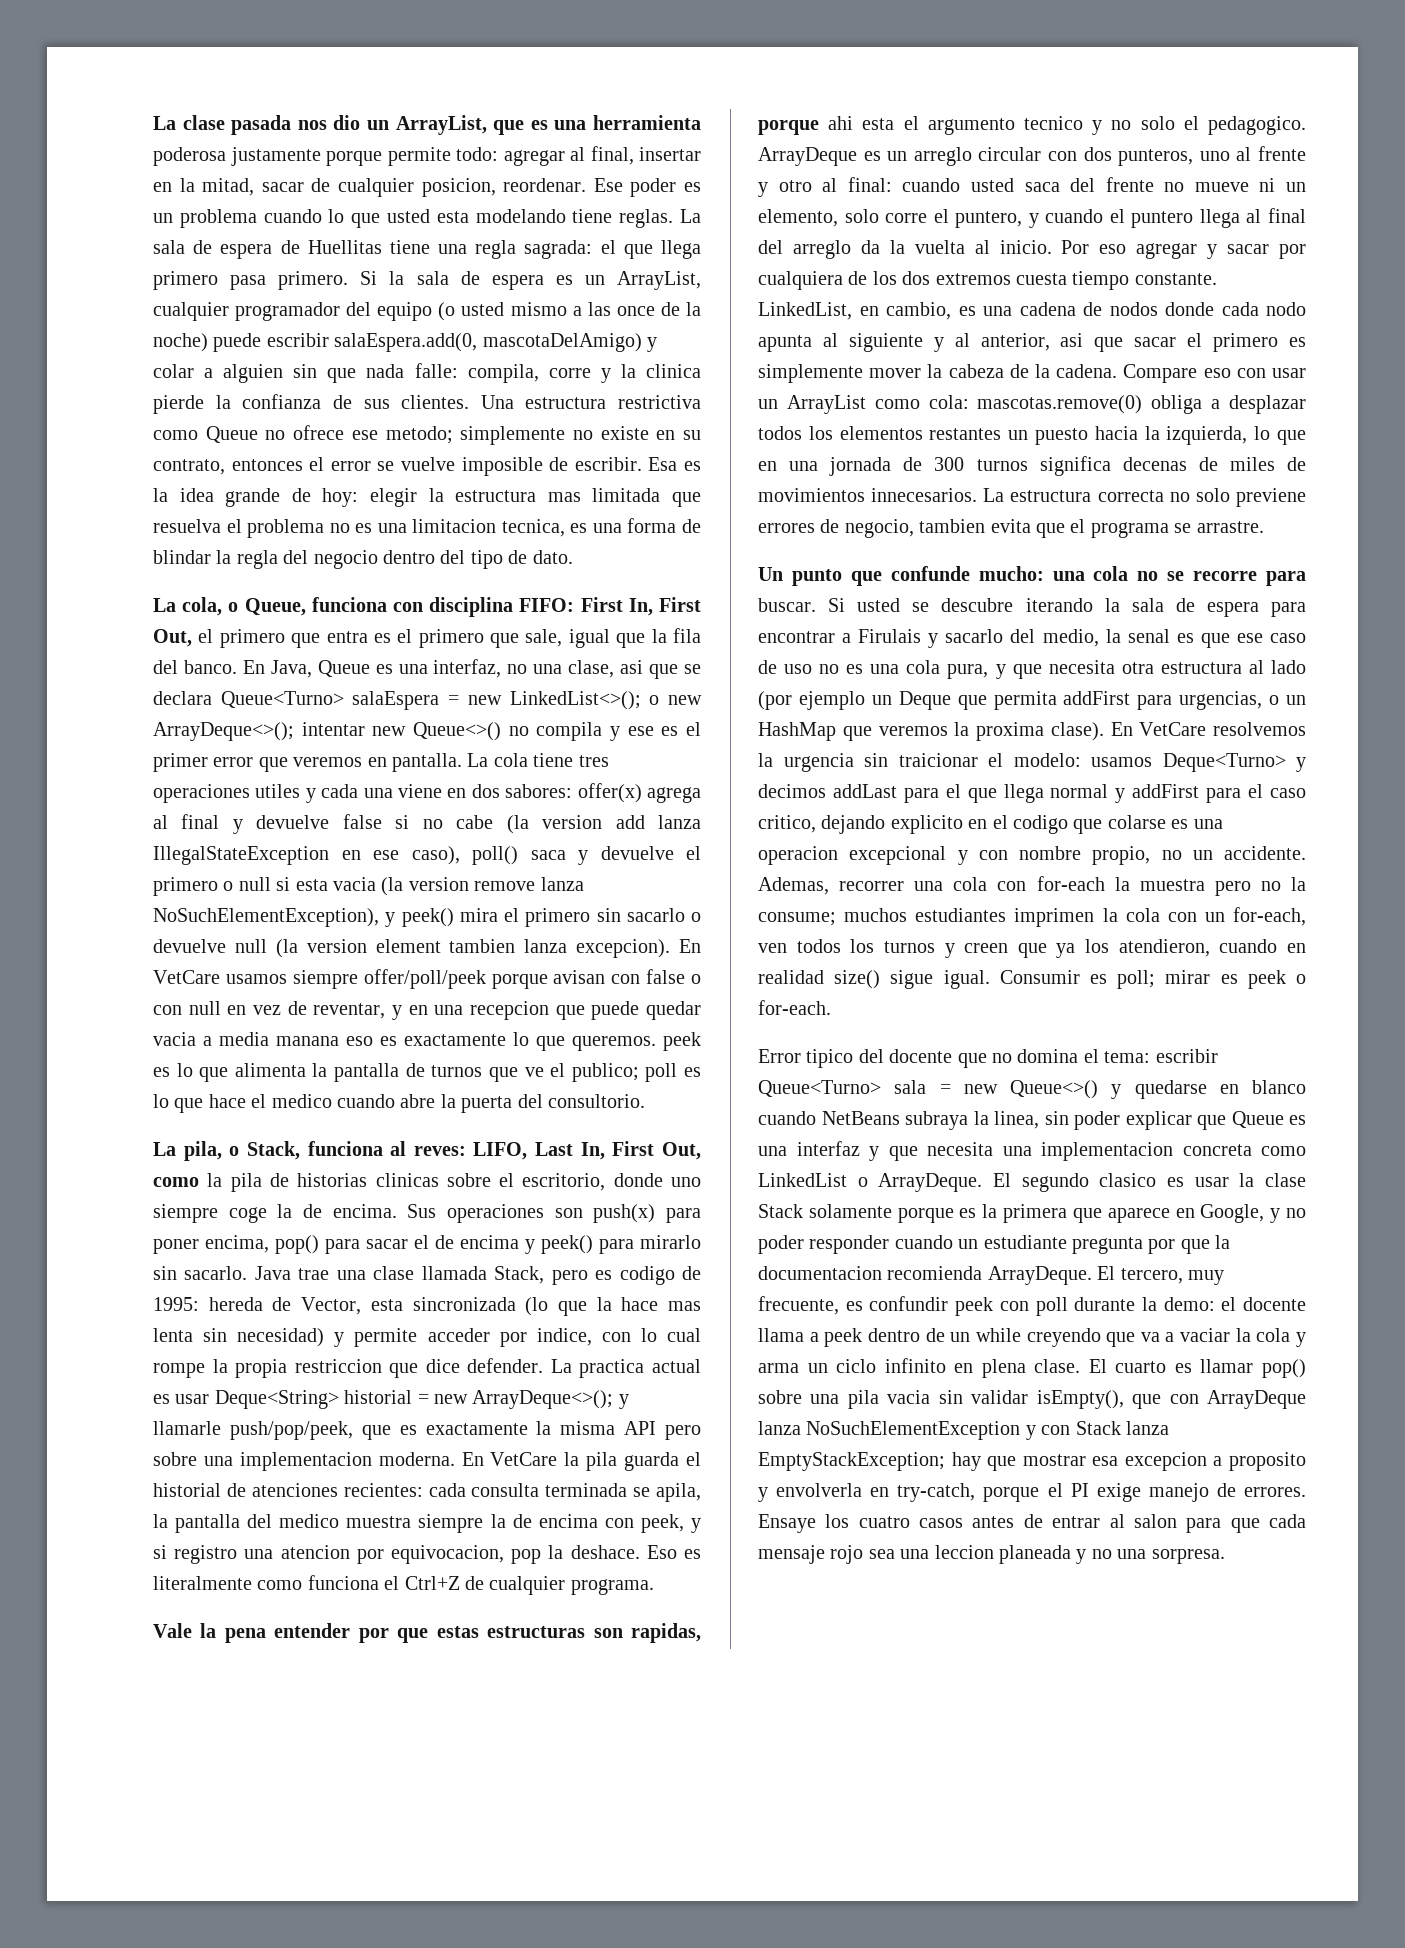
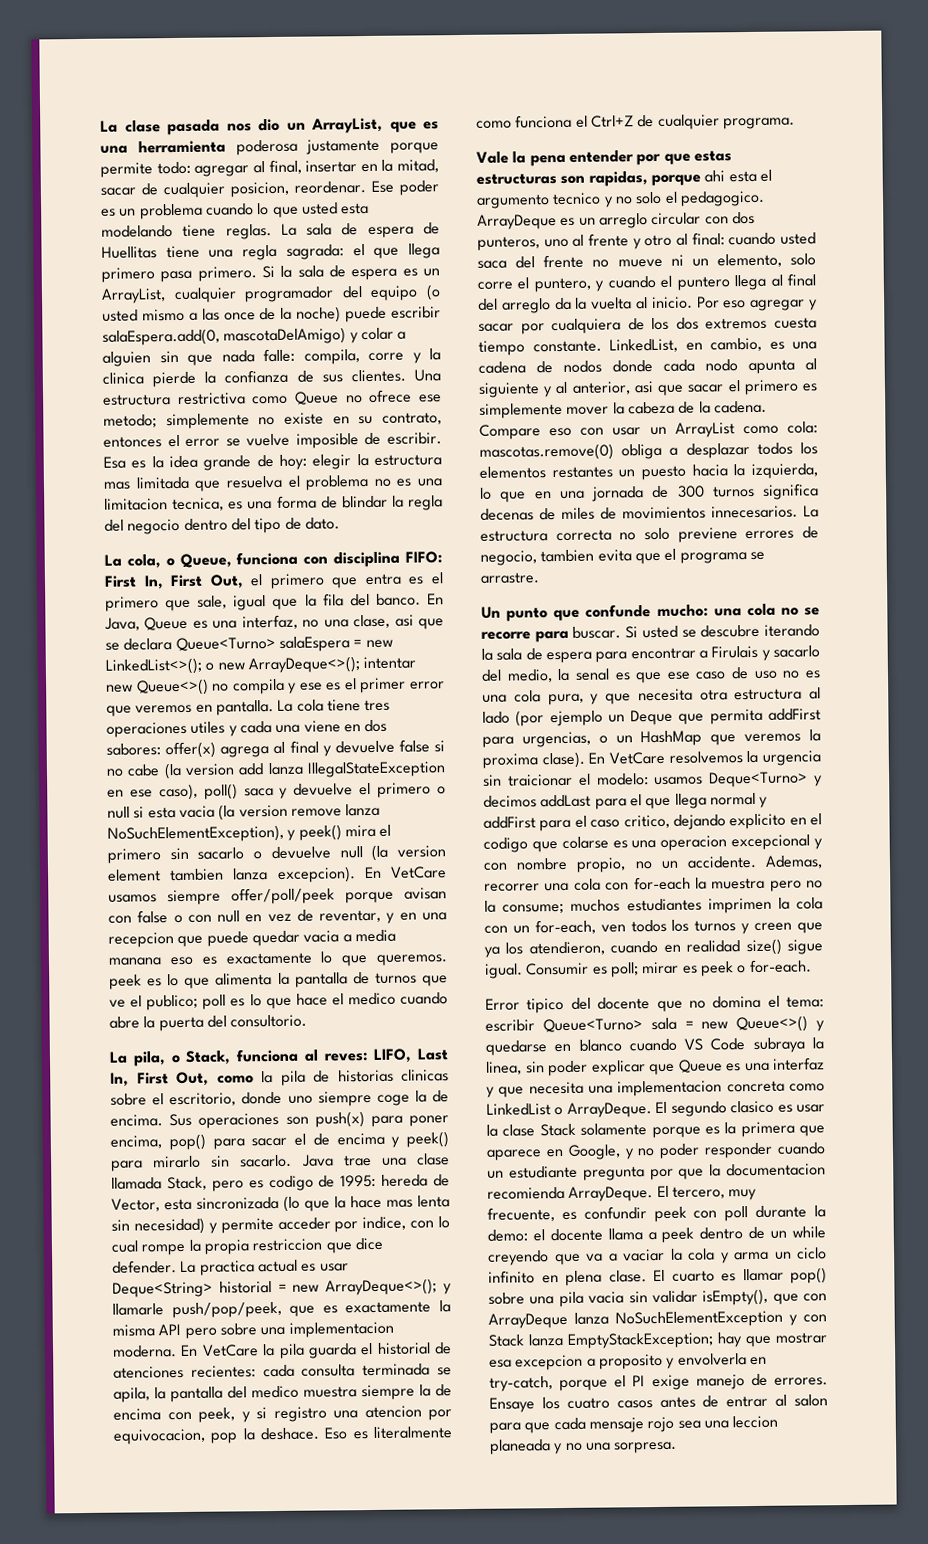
- Error tipico del docente que no domina el tema: escribir Queue<Turno> sala = new Queue<>() y quedarse en blanco cuando NetBeans subraya la linea, sin poder explicar que Queue es una interfaz y que necesita una implementacion concreta como LinkedList o ArrayDeque.
+ Error tipico del docente que no domina el tema: escribir Queue<Turno> sala = new Queue<>() y quedarse en blanco cuando VS Code subraya la linea, sin poder explicar que Queue es una interfaz y que necesita una implementacion concreta como LinkedList o ArrayDeque.

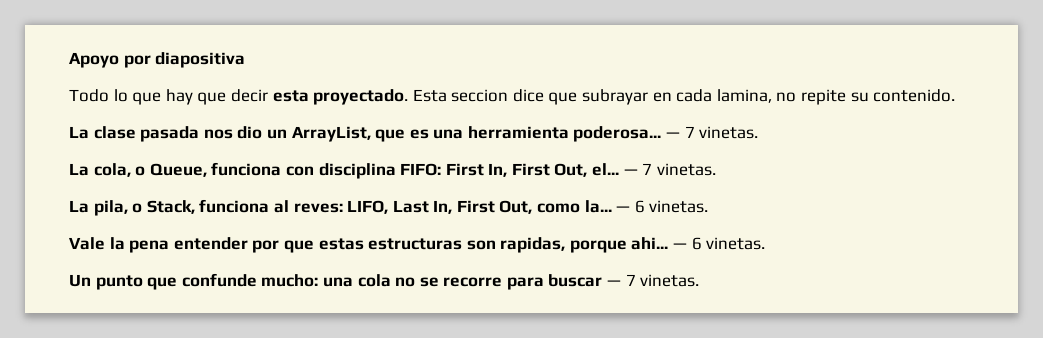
+ Apoyo por diapositiva
+ Todo lo que hay que decir esta proyectado. Esta seccion dice que subrayar en cada lamina, no repite su contenido.
- La clase pasada nos dio un ArrayList, que es una herramienta poderosa justamente porque permite todo: agregar al final, insertar en la mitad, sacar de cualquier posicion, reordenar. Ese poder es un problema cuando lo que usted esta modelando tiene reglas. La sala de espera de Huellitas tiene una regla sagrada: el que llega primero pasa primero. Si la sala de espera es un ArrayList, cualquier programador del equipo (o usted mismo a las once de la noche) puede escribir salaEspera.add(0, mascotaDelAmigo) y colar a alguien sin que nada falle: compila, corre y la clinica pierde la confianza de sus clientes. Una estructura restrictiva como Queue no ofrece ese metodo; simplemente no existe en su contrato, entonces el error se vuelve imposible de escribir. Esa es la idea grande de hoy: elegir la estructura mas limitada que resuelva el problema no es una limitacion tecnica, es una forma de blindar la regla del negocio dentro del tipo de dato.
+ La clase pasada nos dio un ArrayList, que es una herramienta poderosa... — 7 vinetas.
- La cola, o Queue, funciona con disciplina FIFO: First In, First Out, el primero que entra es el primero que sale, igual que la fila del banco. En Java, Queue es una interfaz, no una clase, asi que se declara Queue<Turno> salaEspera = new LinkedList<>(); o new ArrayDeque<>(); intentar new Queue<>() no compila y ese es el primer error que veremos en pantalla. La cola tiene tres operaciones utiles y cada una viene en dos sabores: offer(x) agrega al final y devuelve false si no cabe (la version add lanza IllegalStateException en ese caso), poll() saca y devuelve el primero o null si esta vacia (la version remove lanza NoSuchElementException), y peek() mira el primero sin sacarlo o devuelve null (la version element tambien lanza excepcion). En VetCare usamos siempre offer/poll/peek porque avisan con false o con null en vez de reventar, y en una recepcion que puede quedar vacia a media manana eso es exactamente lo que queremos. peek es lo que alimenta la pantalla de turnos que ve el publico; poll es lo que hace el medico cuando abre la puerta del consultorio.
+ La cola, o Queue, funciona con disciplina FIFO: First In, First Out, el... — 7 vinetas.
- La pila, o Stack, funciona al reves: LIFO, Last In, First Out, como la pila de historias clinicas sobre el escritorio, donde uno siempre coge la de encima. Sus operaciones son push(x) para poner encima, pop() para sacar el de encima y peek() para mirarlo sin sacarlo. Java trae una clase llamada Stack, pero es codigo de 1995: hereda de Vector, esta sincronizada (lo que la hace mas lenta sin necesidad) y permite acceder por indice, con lo cual rompe la propia restriccion que dice defender. La practica actual es usar Deque<String> historial = new ArrayDeque<>(); y llamarle push/pop/peek, que es exactamente la misma API pero sobre una implementacion moderna. En VetCare la pila guarda el historial de atenciones recientes: cada consulta terminada se apila, la pantalla del medico muestra siempre la de encima con peek, y si registro una atencion por equivocacion, pop la deshace. Eso es literalmente como funciona el Ctrl+Z de cualquier programa.
+ La pila, o Stack, funciona al reves: LIFO, Last In, First Out, como la... — 6 vinetas.
- Vale la pena entender por que estas estructuras son rapidas, porque ahi esta el argumento tecnico y no solo el pedagogico. ArrayDeque es un arreglo circular con dos punteros, uno al frente y otro al final: cuando usted saca del frente no mueve ni un elemento, solo corre el puntero, y cuando el puntero llega al final del arreglo da la vuelta al inicio. Por eso agregar y sacar por cualquiera de los dos extremos cuesta tiempo constante. LinkedList, en cambio, es una cadena de nodos donde cada nodo apunta al siguiente y al anterior, asi que sacar el primero es simplemente mover la cabeza de la cadena. Compare eso con usar un ArrayList como cola: mascotas.remove(0) obliga a desplazar todos los elementos restantes un puesto hacia la izquierda, lo que en una jornada de 300 turnos significa decenas de miles de movimientos innecesarios. La estructura correcta no solo previene errores de negocio, tambien evita que el programa se arrastre.
+ Vale la pena entender por que estas estructuras son rapidas, porque ahi... — 6 vinetas.
- Un punto que confunde mucho: una cola no se recorre para buscar. Si usted se descubre iterando la sala de espera para encontrar a Firulais y sacarlo del medio, la senal es que ese caso de uso no es una cola pura, y que necesita otra estructura al lado (por ejemplo un Deque que permita addFirst para urgencias, o un HashMap que veremos la proxima clase). En VetCare resolvemos la urgencia sin traicionar el modelo: usamos Deque<Turno> y decimos addLast para el que llega normal y addFirst para el caso critico, dejando explicito en el codigo que colarse es una operacion excepcional y con nombre propio, no un accidente. Ademas, recorrer una cola con for-each la muestra pero no la consume; muchos estudiantes imprimen la cola con un for-each, ven todos los turnos y creen que ya los atendieron, cuando en realidad size() sigue igual. Consumir es poll; mirar es peek o for-each.
- Error tipico del docente que no domina el tema: escribir Queue<Turno> sala = new Queue<>() y quedarse en blanco cuando VS Code subraya la linea, sin poder explicar que Queue es una interfaz y que necesita una implementacion concreta como LinkedList o ArrayDeque. El segundo clasico es usar la clase Stack solamente porque es la primera que aparece en Google, y no poder responder cuando un estudiante pregunta por que la documentacion recomienda ArrayDeque. El tercero, muy frecuente, es confundir peek con poll durante la demo: el docente llama a peek dentro de un while creyendo que va a vaciar la cola y arma un ciclo infinito en plena clase. El cuarto es llamar pop() sobre una pila vacia sin validar isEmpty(), que con ArrayDeque lanza NoSuchElementException y con Stack lanza EmptyStackException; hay que mostrar esa excepcion a proposito y envolverla en try-catch, porque el PI exige manejo de errores. Ensaye los cuatro casos antes de entrar al salon para que cada mensaje rojo sea una leccion planeada y no una sorpresa.
+ Un punto que confunde mucho: una cola no se recorre para buscar — 7 vinetas.

